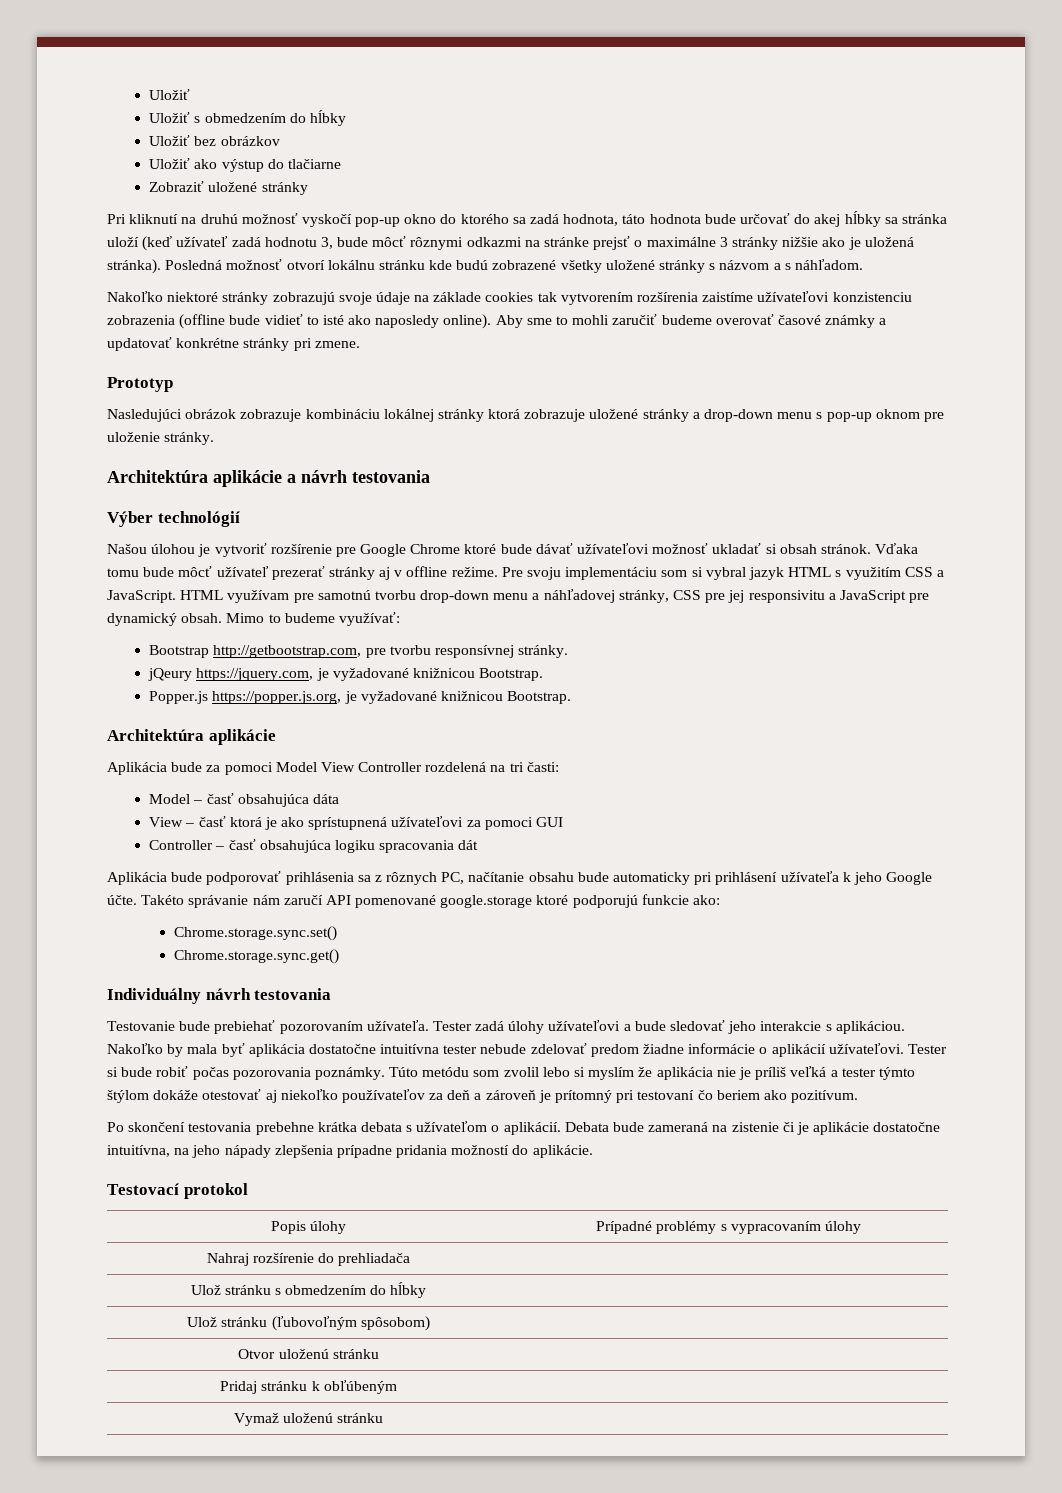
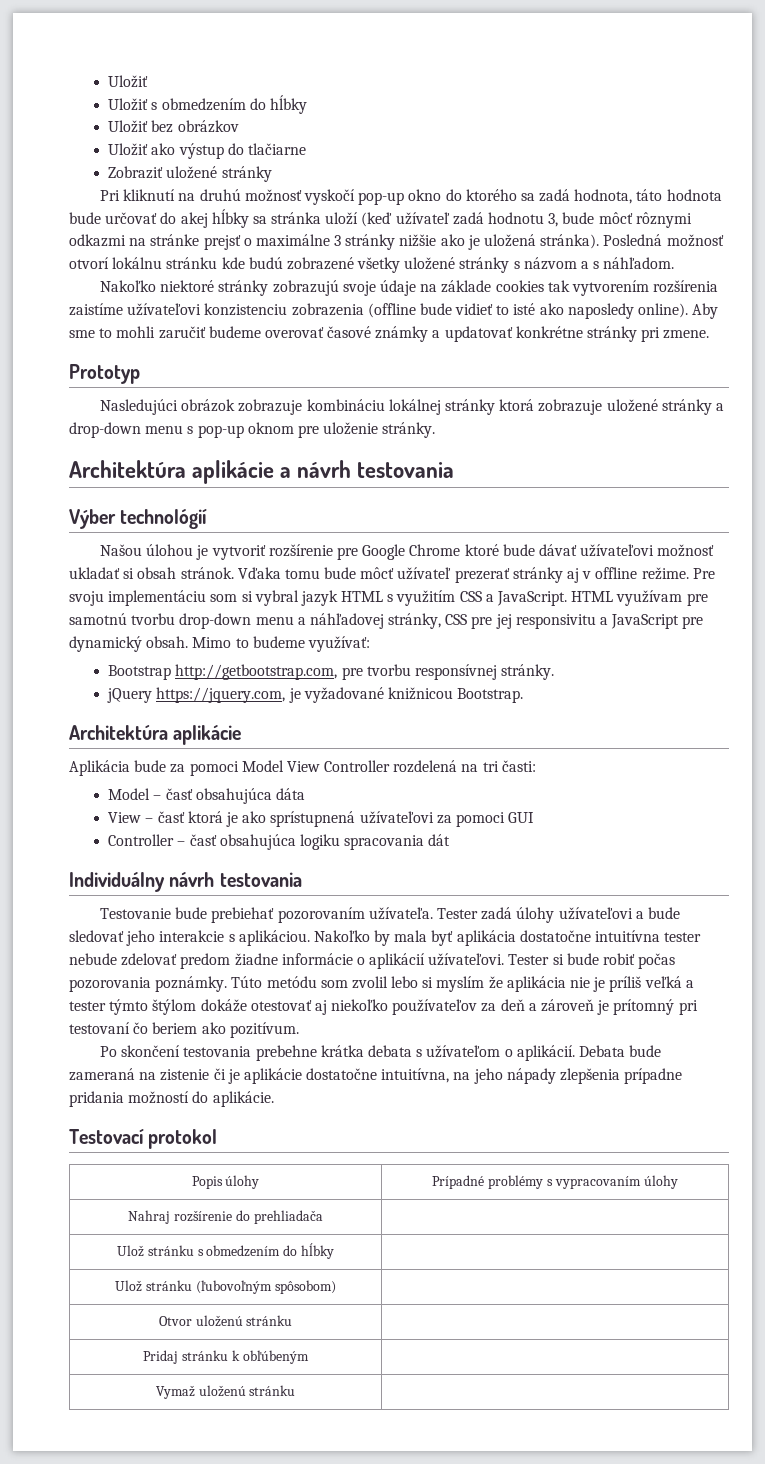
- jQeury https://jquery.com, je vyžadované knižnicou Bootstrap.
+ jQuery https://jquery.com, je vyžadované knižnicou Bootstrap.
- Popper.js https://popper.js.org, je vyžadované knižnicou Bootstrap.
- Aplikácia bude podporovať prihlásenia sa z rôznych PC, načítanie obsahu bude automaticky pri prihlásení užívateľa k jeho Google účte. Takéto správanie nám zaručí API pomenované google.storage ktoré podporujú funkcie ako:
- Chrome.storage.sync.set()
- Chrome.storage.sync.get()

